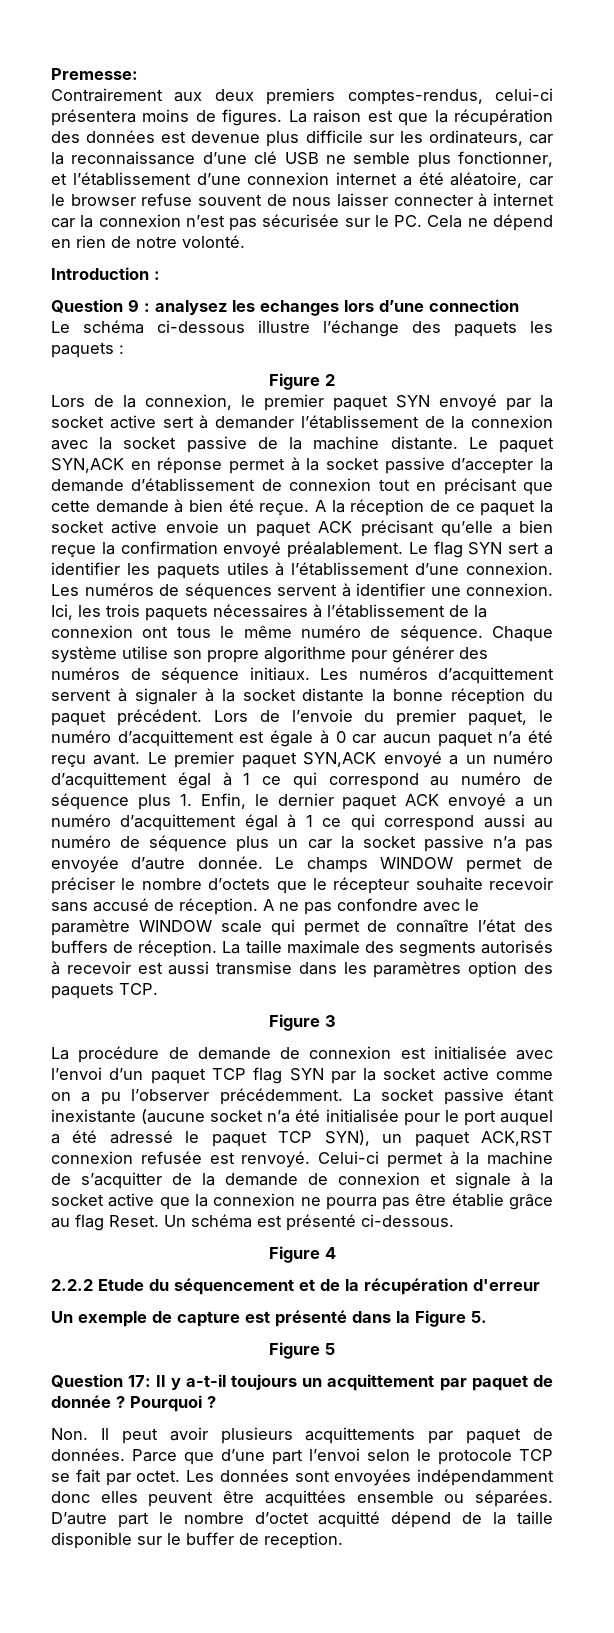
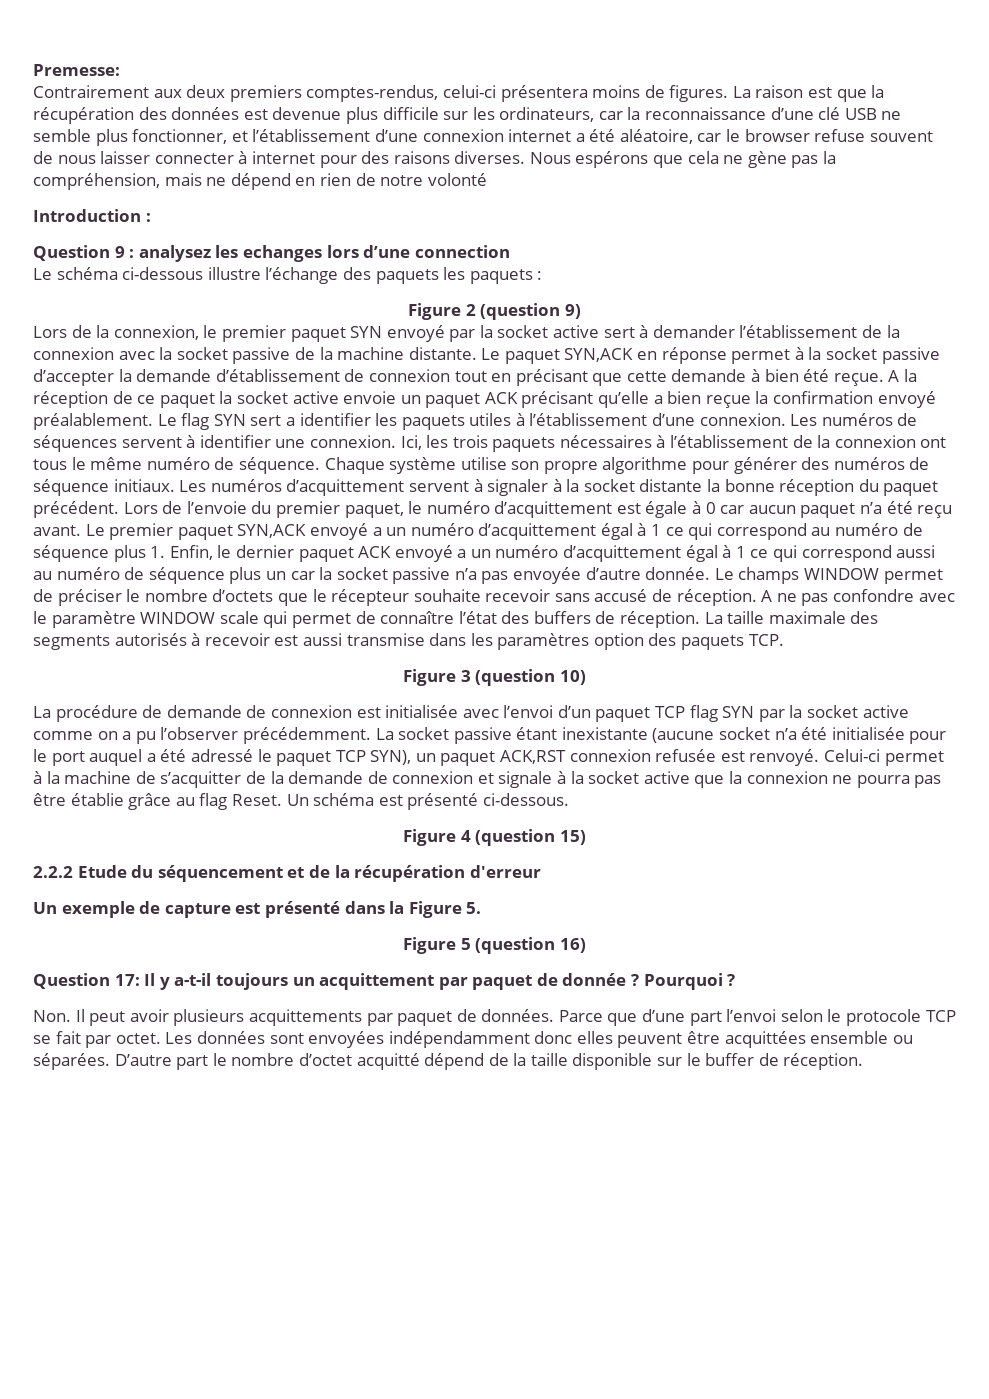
- La raison est que la récupération des données est devenue plus difficile sur les ordinateurs, car la reconnaissance d’une clé USB ne semble plus fonctionner, et l’établissement d’une connexion internet a été aléatoire, car le browser refuse souvent de nous laisser connecter à internet car la connexion n’est pas sécurisée sur le PC. Cela ne dépend en rien de notre volonté.
+ La raison est que la récupération des données est devenue plus difficile sur les ordinateurs, car la reconnaissance d’une clé USB ne semble plus fonctionner, et l’établissement d’une connexion internet a été aléatoire, car le browser refuse souvent de nous laisser connecter à internet pour des raisons diverses. Nous espérons que cela ne gène pas la compréhension, mais ne dépend en rien de notre volonté
- Figure 2
+ Figure 2 (question 9)
- Figure 3
+ Figure 3 (question 10)
- Figure 4
+ Figure 4 (question 15)
- Figure 5
+ Figure 5 (question 16)
- D’autre part le nombre d’octet acquitté dépend de la taille disponible sur le buffer de reception.
+ D’autre part le nombre d’octet acquitté dépend de la taille disponible sur le buffer de réception.

